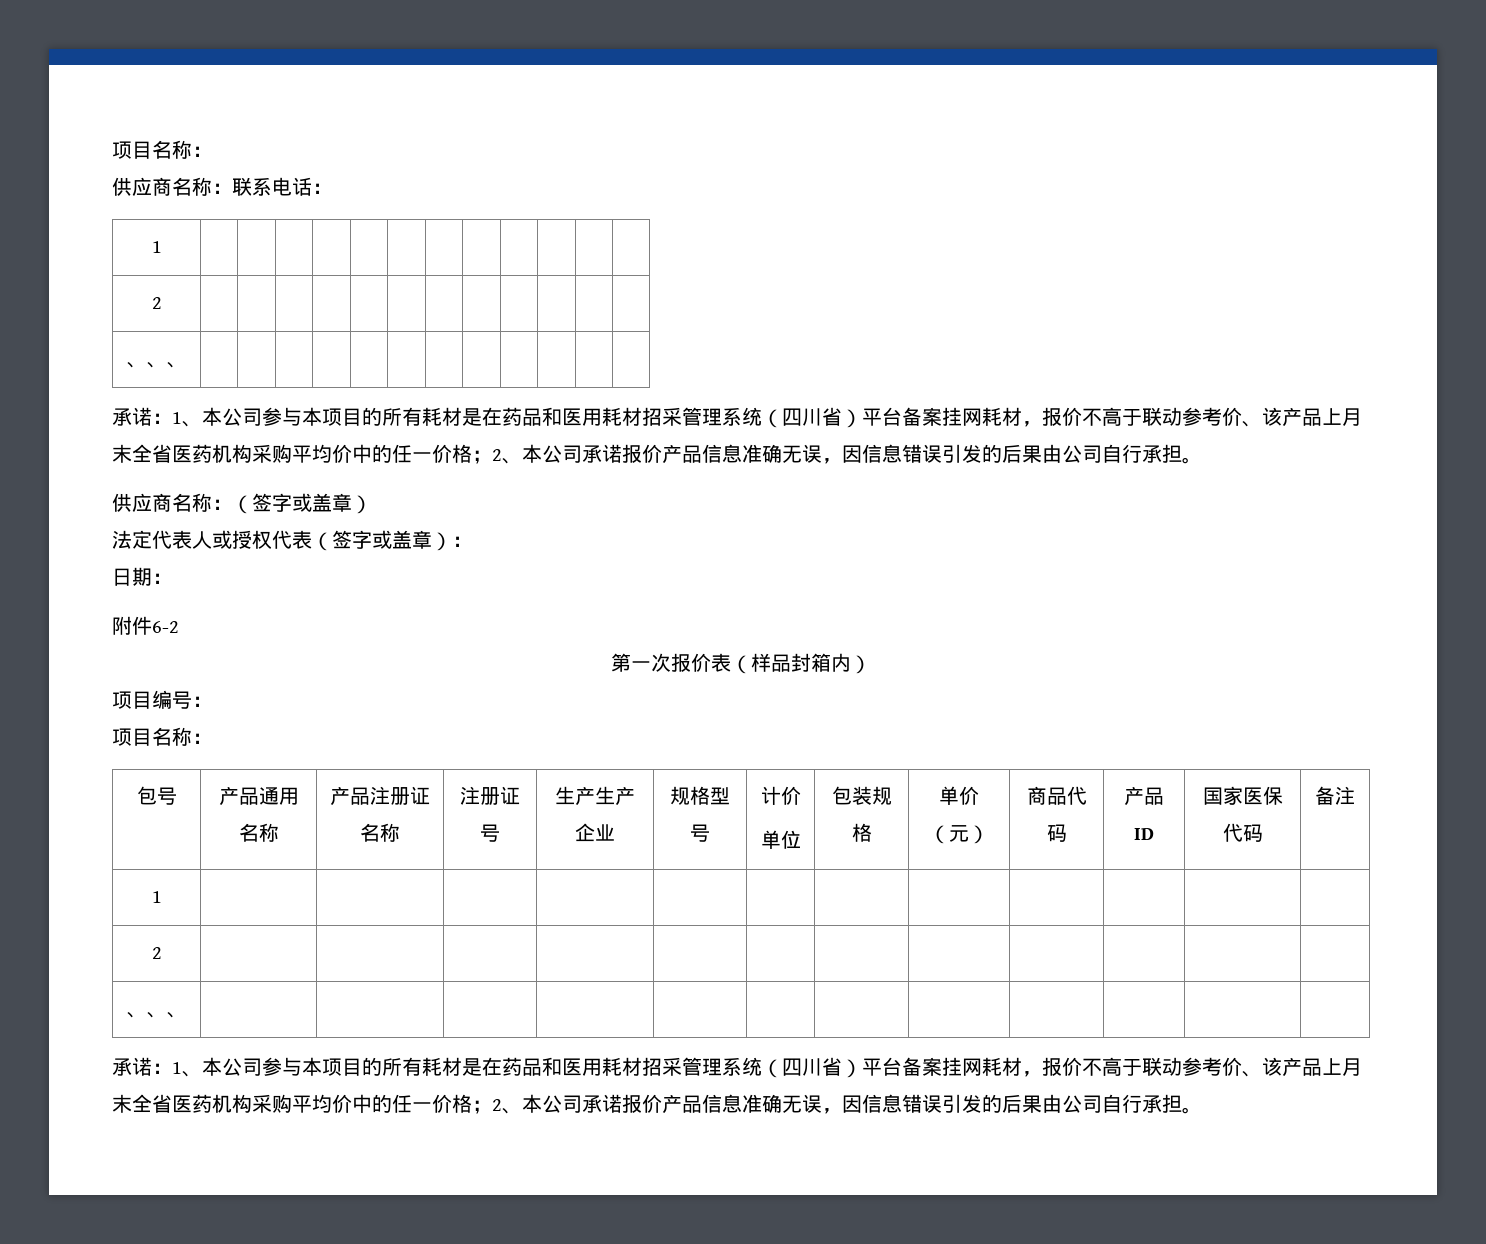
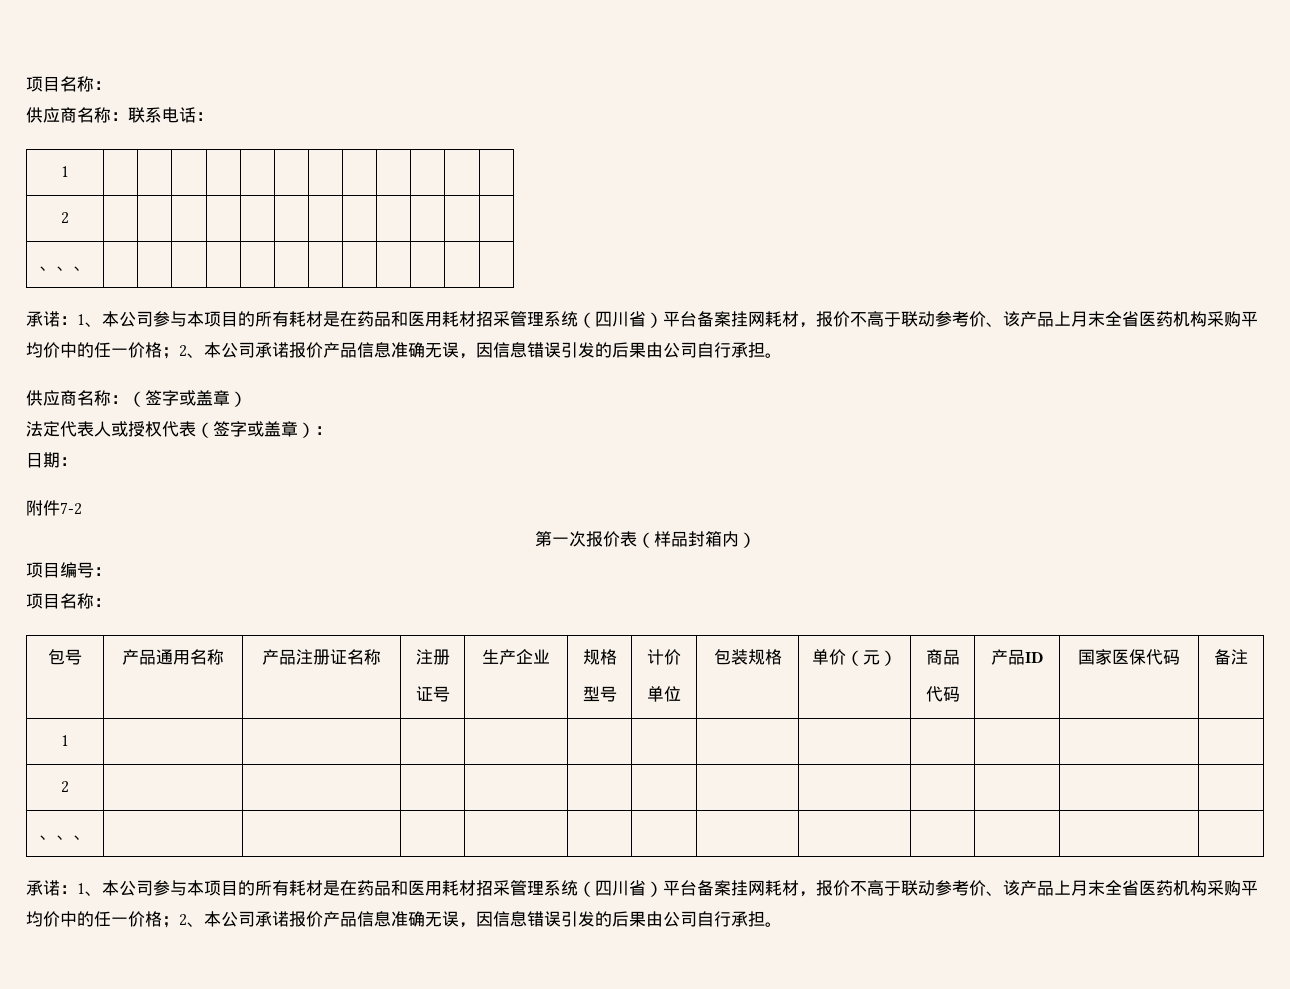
- 附件6-2
+ 附件7-2
- 包号 | 产品通用名称 | 产品注册证名称 | 注册证号 | 生产生产企业 | 规格型号 | 计价
- 单位 | 包装规格 | 单价（元） | 商品代码 | 产品ID | 国家医保代码 | 备注
+ 包号 | 产品通用名称 | 产品注册证名称 | 注册
+ 证号 | 生产企业 | 规格
+ 型号 | 计价
+ 单位 | 包装规格 | 单价（元） | 商品
+ 代码 | 产品ID | 国家医保代码 | 备注

